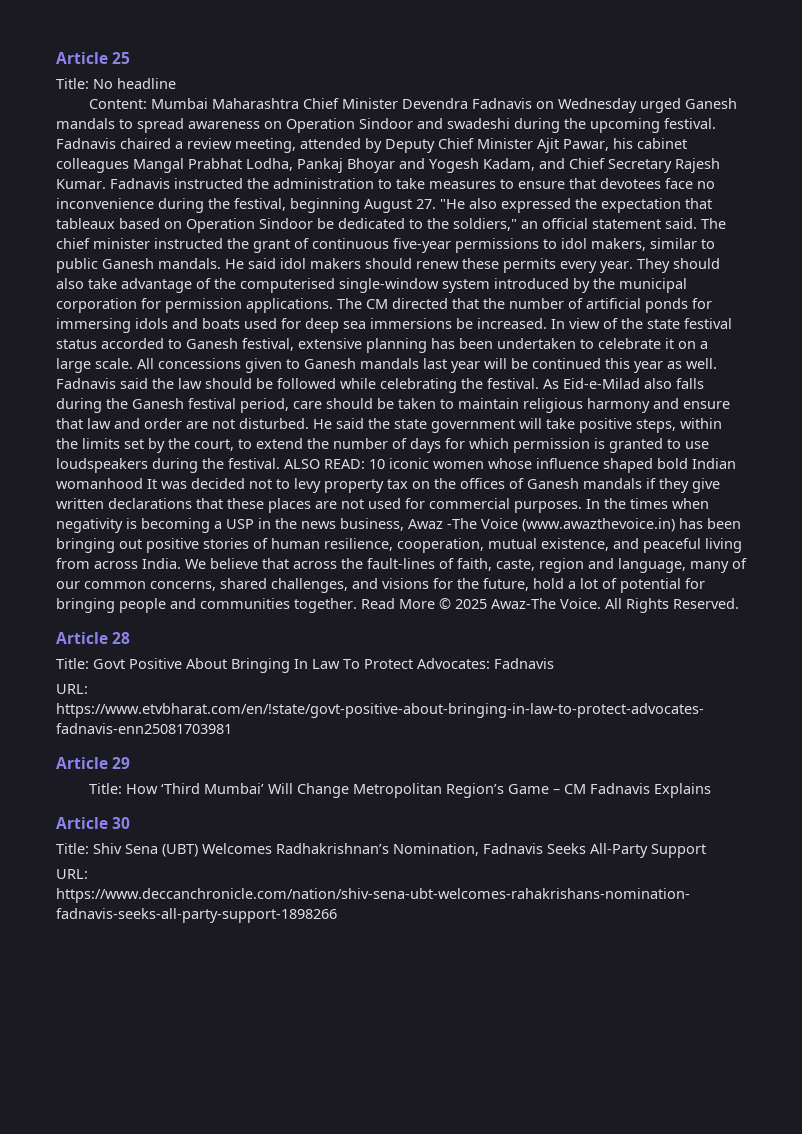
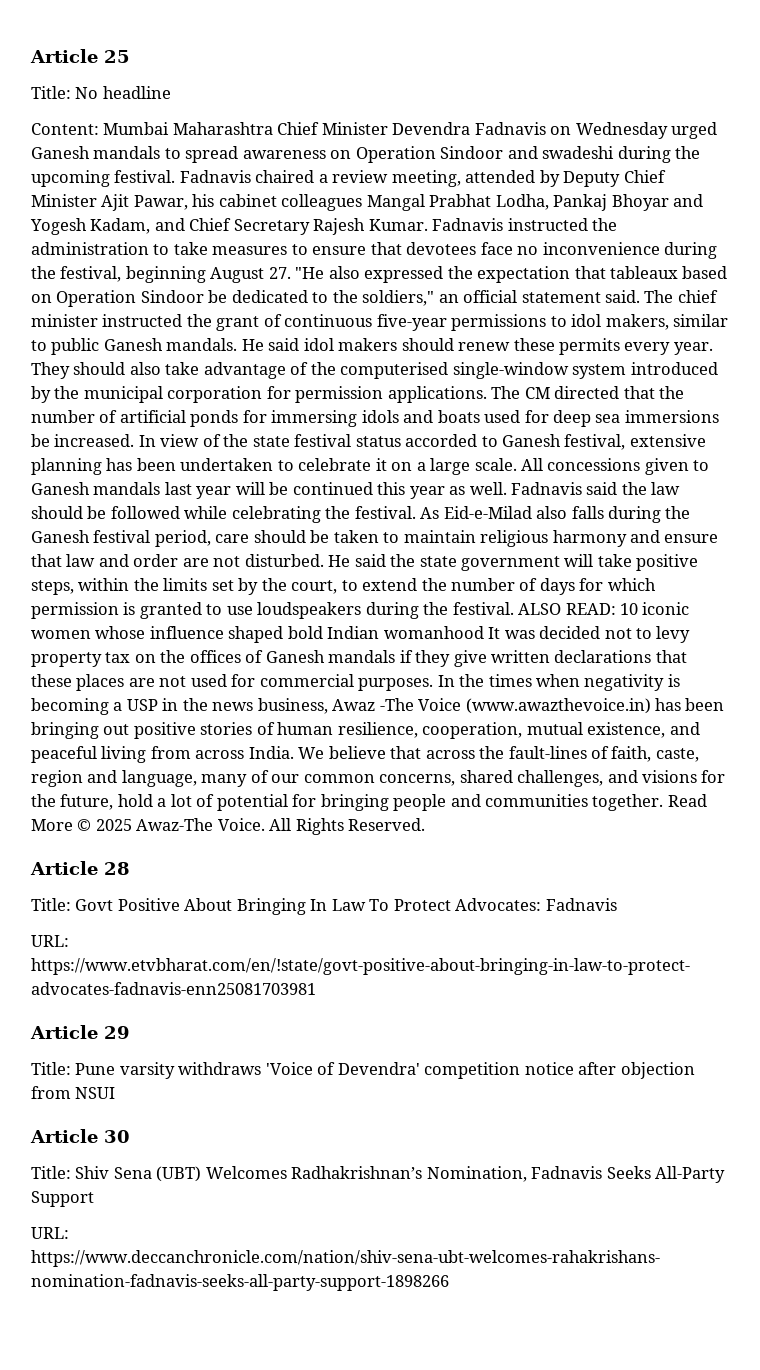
- Title: How ‘Third Mumbai’ Will Change Metropolitan Region’s Game – CM Fadnavis Explains
+ Title: Pune varsity withdraws 'Voice of Devendra' competition notice after objection from NSUI

